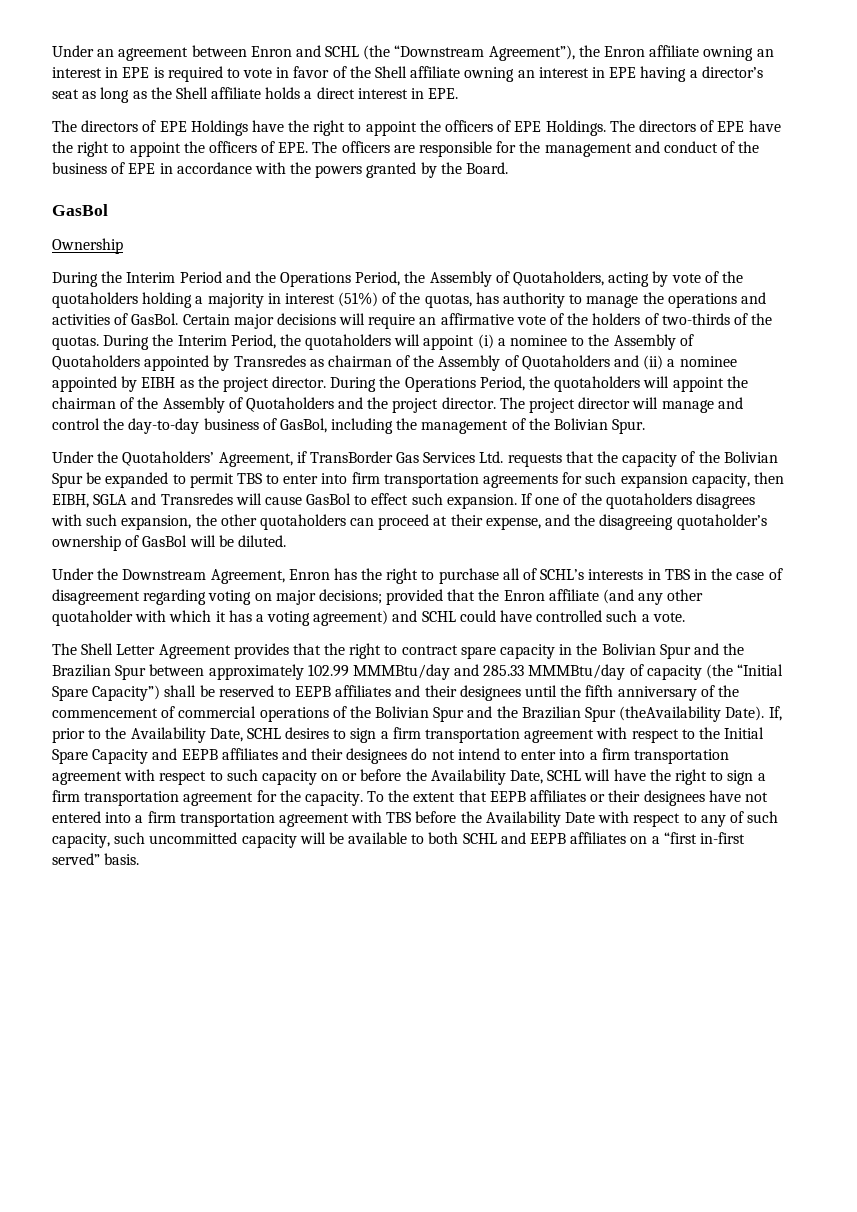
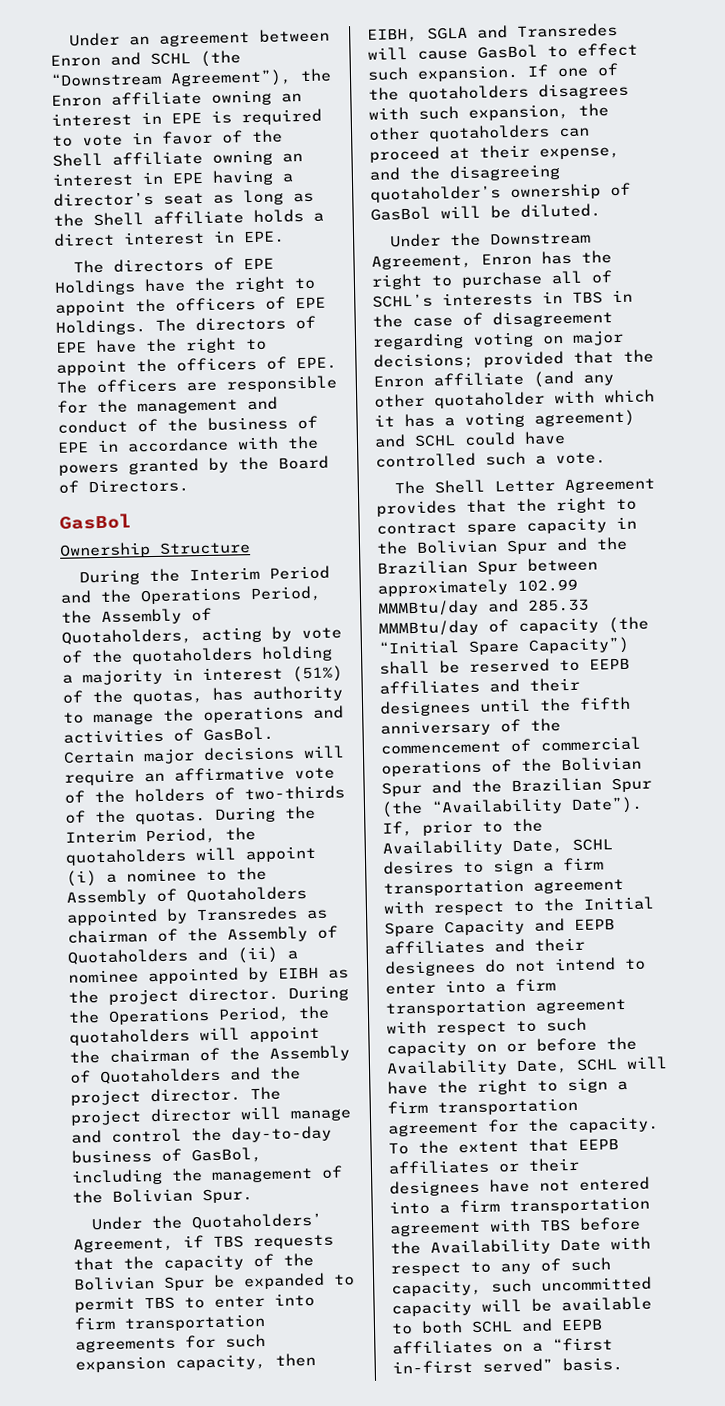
- The directors of EPE have the right to appoint the officers of EPE. The officers are responsible for the management and conduct of the business of EPE in accordance with the powers granted by the Board.
+ The directors of EPE have the right to appoint the officers of EPE. The officers are responsible for the management and conduct of the business of EPE in accordance with the powers granted by the Board of Directors.
- Ownership
+ Ownership Structure
- Under the Quotaholders’ Agreement, if TransBorder Gas Services Ltd. requests that the capacity of the Bolivian Spur be expanded to permit TBS to enter into firm transportation agreements for such expansion capacity, then EIBH, SGLA and Transredes will cause GasBol to effect such expansion.
+ Under the Quotaholders’ Agreement, if TBS requests that the capacity of the Bolivian Spur be expanded to permit TBS to enter into firm transportation agreements for such expansion capacity, then EIBH, SGLA and Transredes will cause GasBol to effect such expansion.
- The Shell Letter Agreement provides that the right to contract spare capacity in the Bolivian Spur and the Brazilian Spur between approximately 102.99 MMMBtu/day and 285.33 MMMBtu/day of capacity (the “Initial Spare Capacity”) shall be reserved to EEPB affiliates and their designees until the fifth anniversary of the commencement of commercial operations of the Bolivian Spur and the Brazilian Spur (theAvailability Date).
+ The Shell Letter Agreement provides that the right to contract spare capacity in the Bolivian Spur and the Brazilian Spur between approximately 102.99 MMMBtu/day and 285.33 MMMBtu/day of capacity (the “Initial Spare Capacity”) shall be reserved to EEPB affiliates and their designees until the fifth anniversary of the commencement of commercial operations of the Bolivian Spur and the Brazilian Spur (the “Availability Date”).

